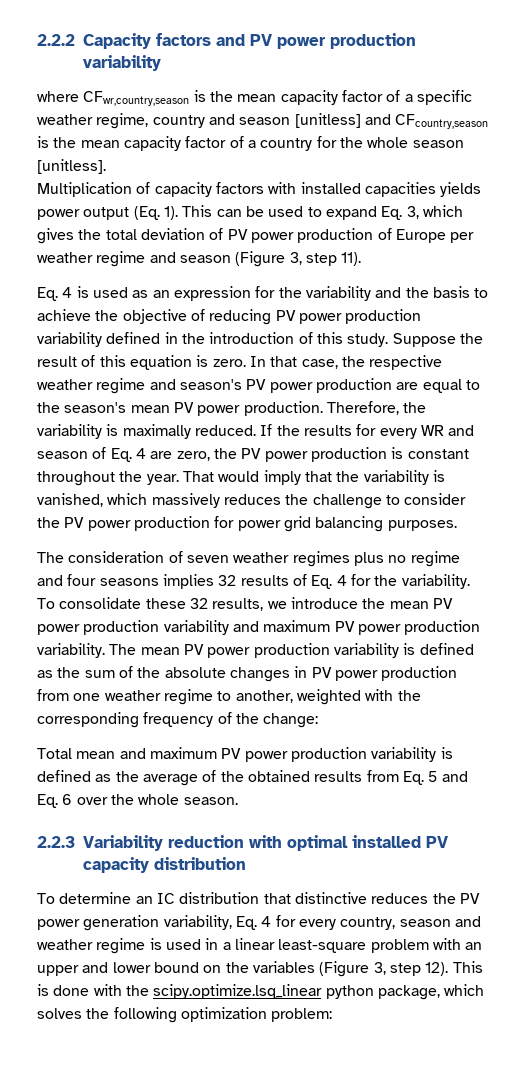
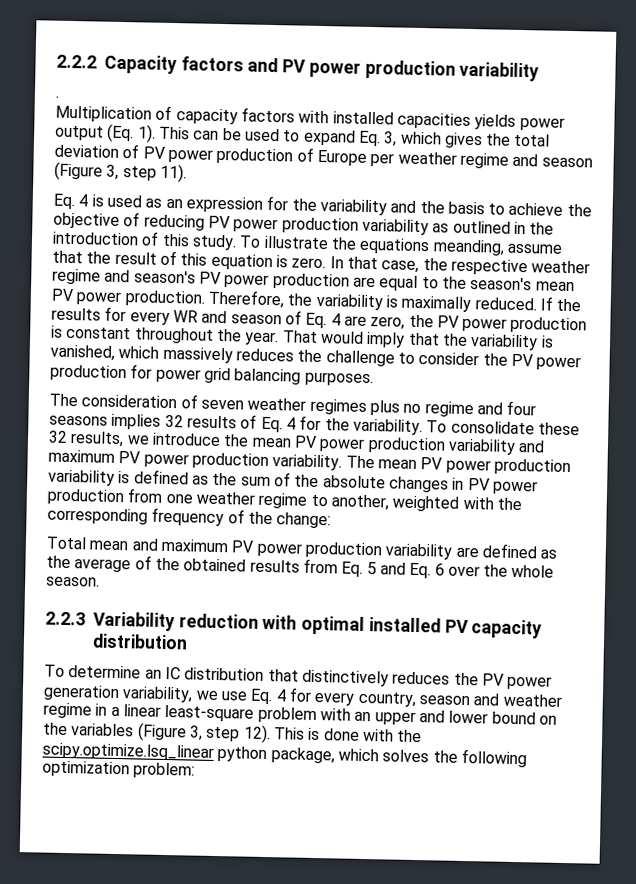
- where CFwr,country,season is the mean capacity factor of a specific weather regime, country and season [unitless] and CFcountry,season is the mean capacity factor of a country for the whole season [unitless].
+ .
- Eq. 4 is used as an expression for the variability and the basis to achieve the objective of reducing PV power production variability defined in the introduction of this study.
+ Eq. 4 is used as an expression for the variability and the basis to achieve the objective of reducing PV power production variability as outlined in the introduction of this study.
- Suppose the result of this equation is zero.
+ To illustrate the equations meanding, assume that the result of this equation is zero.
- Total mean and maximum PV power production variability is defined as the average of the obtained results from Eq. 5 and Eq. 6 over the whole season.
+ Total mean and maximum PV power production variability are defined as the average of the obtained results from Eq. 5 and Eq. 6 over the whole season.
- To determine an IC distribution that distinctive reduces the PV power generation variability, Eq. 4 for every country, season and weather regime is used in a linear least-square problem with an upper and lower bound on the variables (Figure 3, step 12).
+ To determine an IC distribution that distinctively reduces the PV power generation variability, we use Eq. 4 for every country, season and weather regime in a linear least-square problem with an upper and lower bound on the variables (Figure 3, step 12).

